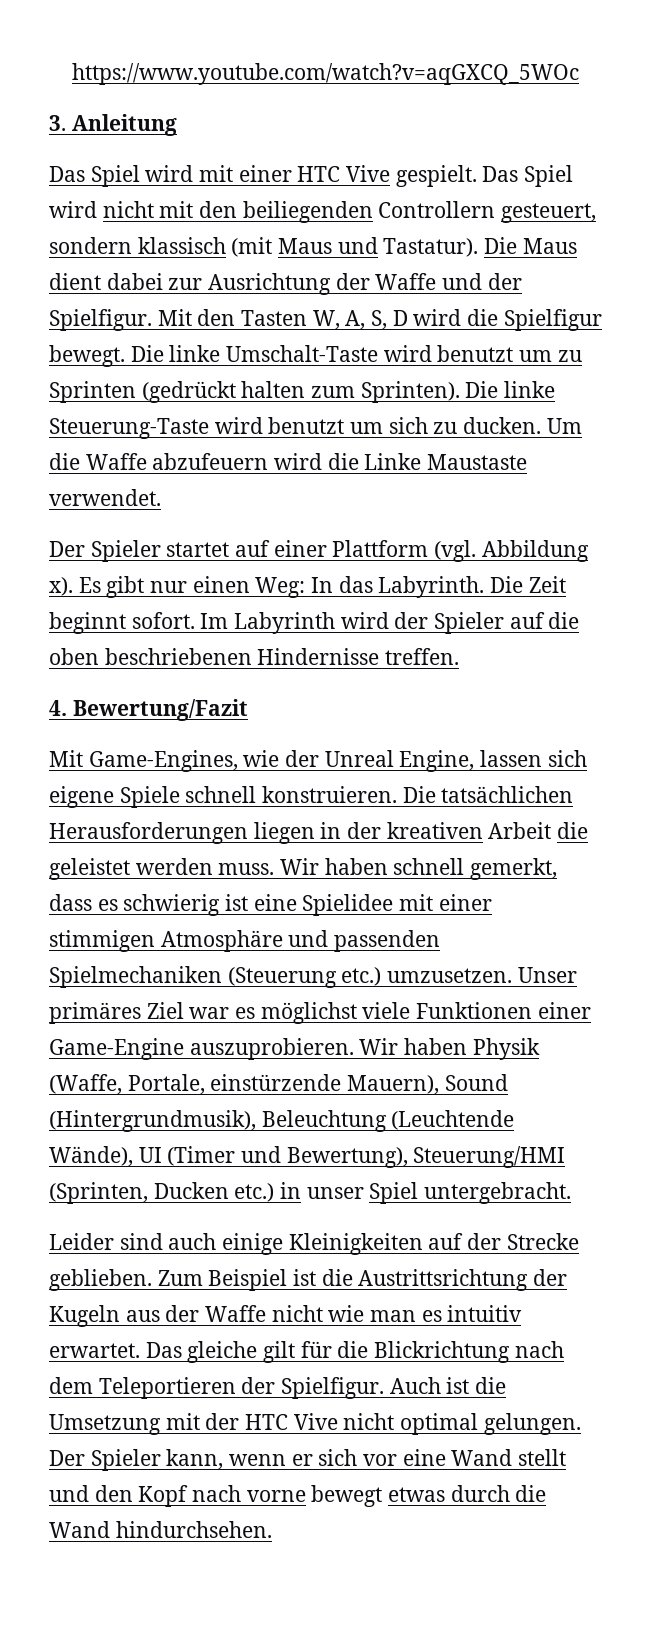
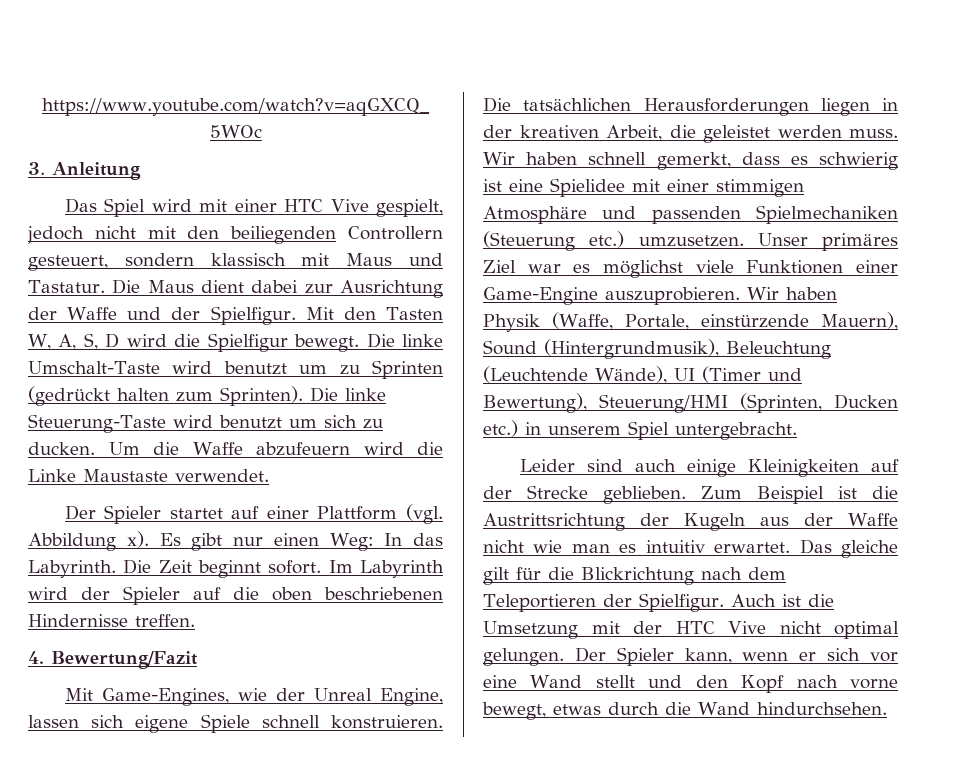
- Das Spiel wird mit einer HTC Vive gespielt. Das Spiel wird nicht mit den beiliegenden Controllern gesteuert, sondern klassisch (mit Maus und Tastatur).
+ Das Spiel wird mit einer HTC Vive gespielt, jedoch nicht mit den beiliegenden Controllern gesteuert, sondern klassisch mit Maus und Tastatur.
- Die tatsächlichen Herausforderungen liegen in der kreativen Arbeit die geleistet werden muss.
+ Die tatsächlichen Herausforderungen liegen in der kreativen Arbeit, die geleistet werden muss.
- Wir haben Physik (Waffe, Portale, einstürzende Mauern), Sound (Hintergrundmusik), Beleuchtung (Leuchtende Wände), UI (Timer und Bewertung), Steuerung/HMI (Sprinten, Ducken etc.) in unser Spiel untergebracht.
+ Wir haben Physik (Waffe, Portale, einstürzende Mauern), Sound (Hintergrundmusik), Beleuchtung (Leuchtende Wände), UI (Timer und Bewertung), Steuerung/HMI (Sprinten, Ducken etc.) in unserem Spiel untergebracht.
- Der Spieler kann, wenn er sich vor eine Wand stellt und den Kopf nach vorne bewegt etwas durch die Wand hindurchsehen.
+ Der Spieler kann, wenn er sich vor eine Wand stellt und den Kopf nach vorne bewegt, etwas durch die Wand hindurchsehen.

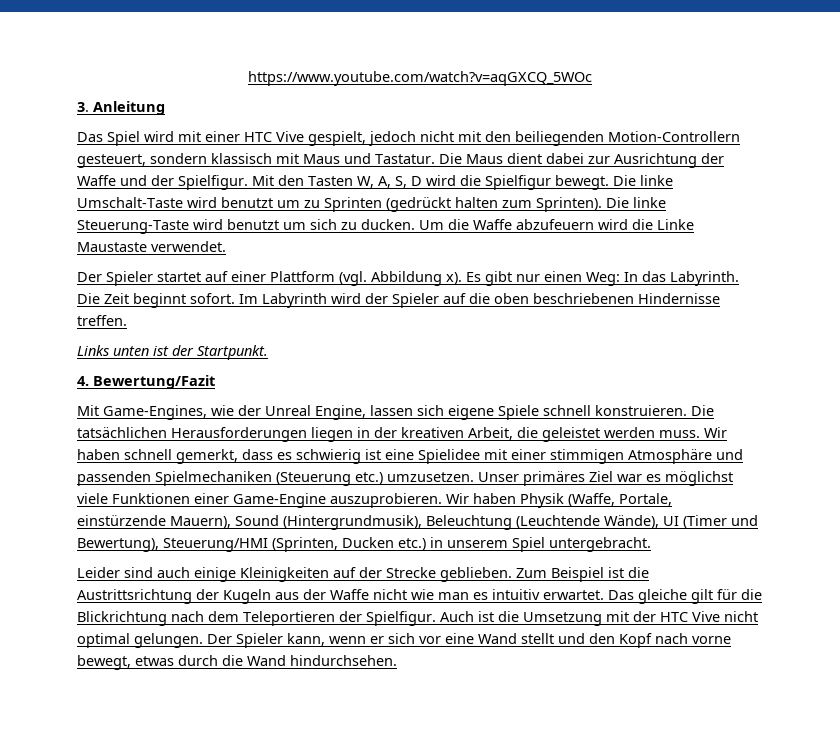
- Das Spiel wird mit einer HTC Vive gespielt, jedoch nicht mit den beiliegenden Controllern gesteuert, sondern klassisch mit Maus und Tastatur.
+ Das Spiel wird mit einer HTC Vive gespielt, jedoch nicht mit den beiliegenden Motion-Controllern gesteuert, sondern klassisch mit Maus und Tastatur.
+ Links unten ist der Startpunkt.

